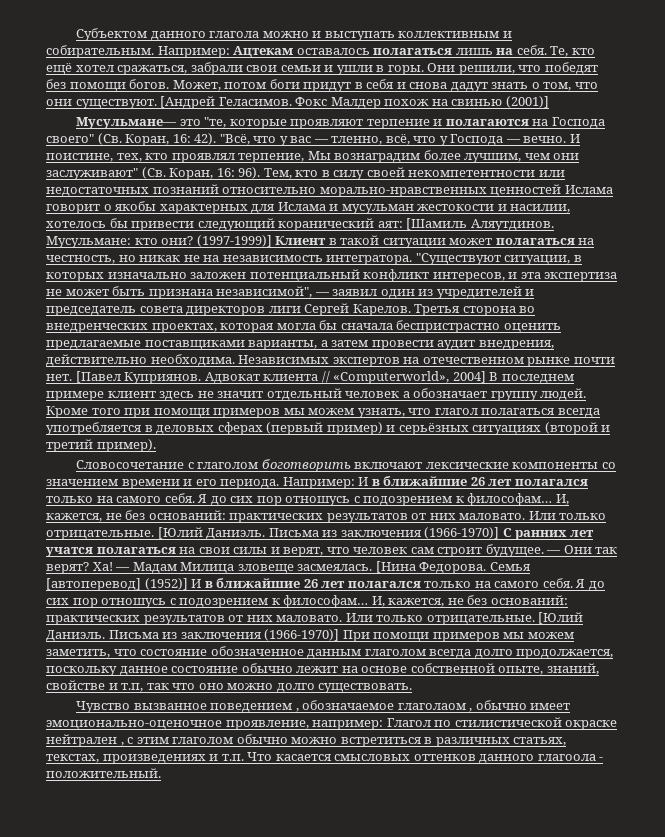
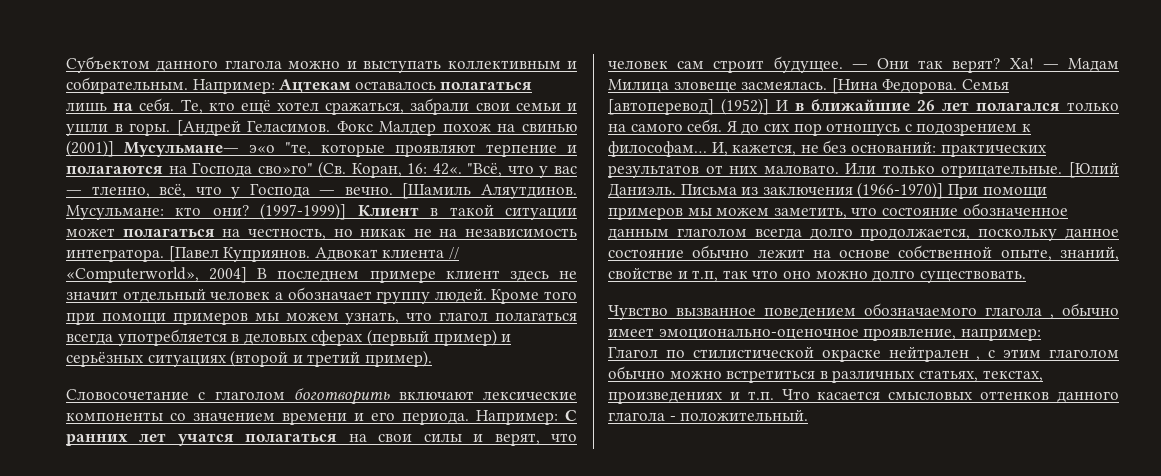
- Они решили, что победят без помощи богов. Может, потом боги придут в себя и снова дадут знать о том, что они существуют.
- Фокс Малдер похож на свинью (2001)]
- Мусульмане― это "те, которые проявляют терпение и полагаются на Господа своего" (Св. Коран, 16: 42).
+ Фокс Малдер похож на свинью (2001)] Мусульмане― э«о "те, которые проявляют терпение и полагаются на Господа сво»го" (Св. Коран, 16: 42«.
- И поистине, тех, кто проявлял терпение, Мы вознаградим более лучшим, чем они заслуживают" (Св. Коран, 16: 96). Тем, кто в силу своей некомпетентности или недостаточных познаний относительно морально-нравственных ценностей Ислама говорит о якобы характерных для Ислама и мусульман жестокости и насилии, хотелось бы привести следующий коранический аят: [Шамиль Аляутдинов.
+ [Шамиль Аляутдинов.
- "Существуют ситуации, в которых изначально заложен потенциальный конфликт интересов, и эта экспертиза не может быть признана независимой", ― заявил один из учредителей и председатель совета директоров лиги Сергей Карелов. Третья сторона во внедренческих проектах, которая могла бы сначала беспристрастно оценить предлагаемые поставщиками варианты, а затем провести аудит внедрения, действительно необходима. Независимых экспертов на отечественном рынке почти нет.
- Например: И в ближайшие 26 лет полагался только на самого себя. Я до сих пор отношусь с подозрением к философам… И, кажется, не без оснований: практических результатов от них маловато. Или только отрицательные. [Юлий Даниэль. Письма из заключения (1966-1970)] С ранних лет учатся полагаться на свои силы и верят, что человек сам строит будущее.
+ Например: С ранних лет учатся полагаться на свои силы и верят, что человек сам строит будущее.
- Чувство вызванное поведением , обозначаемое глаголаом , обычно имеет эмоционально-оценочное проявление, например: Глагол по стилистической окраске нейтрален , с этим глаголом обычно можно встретиться в различных статьях, текстах, произведениях и т.п. Что касается смысловых оттенков данного глагоола - положительный.
+ Чувство вызванное поведением обозначаемого глагола , обычно имеет эмоционально-оценочное проявление, например:
+ Глагол по стилистической окраске нейтрален , с этим глаголом обычно можно встретиться в различных статьях, текстах, произведениях и т.п. Что касается смысловых оттенков данного глагола - положительный.

